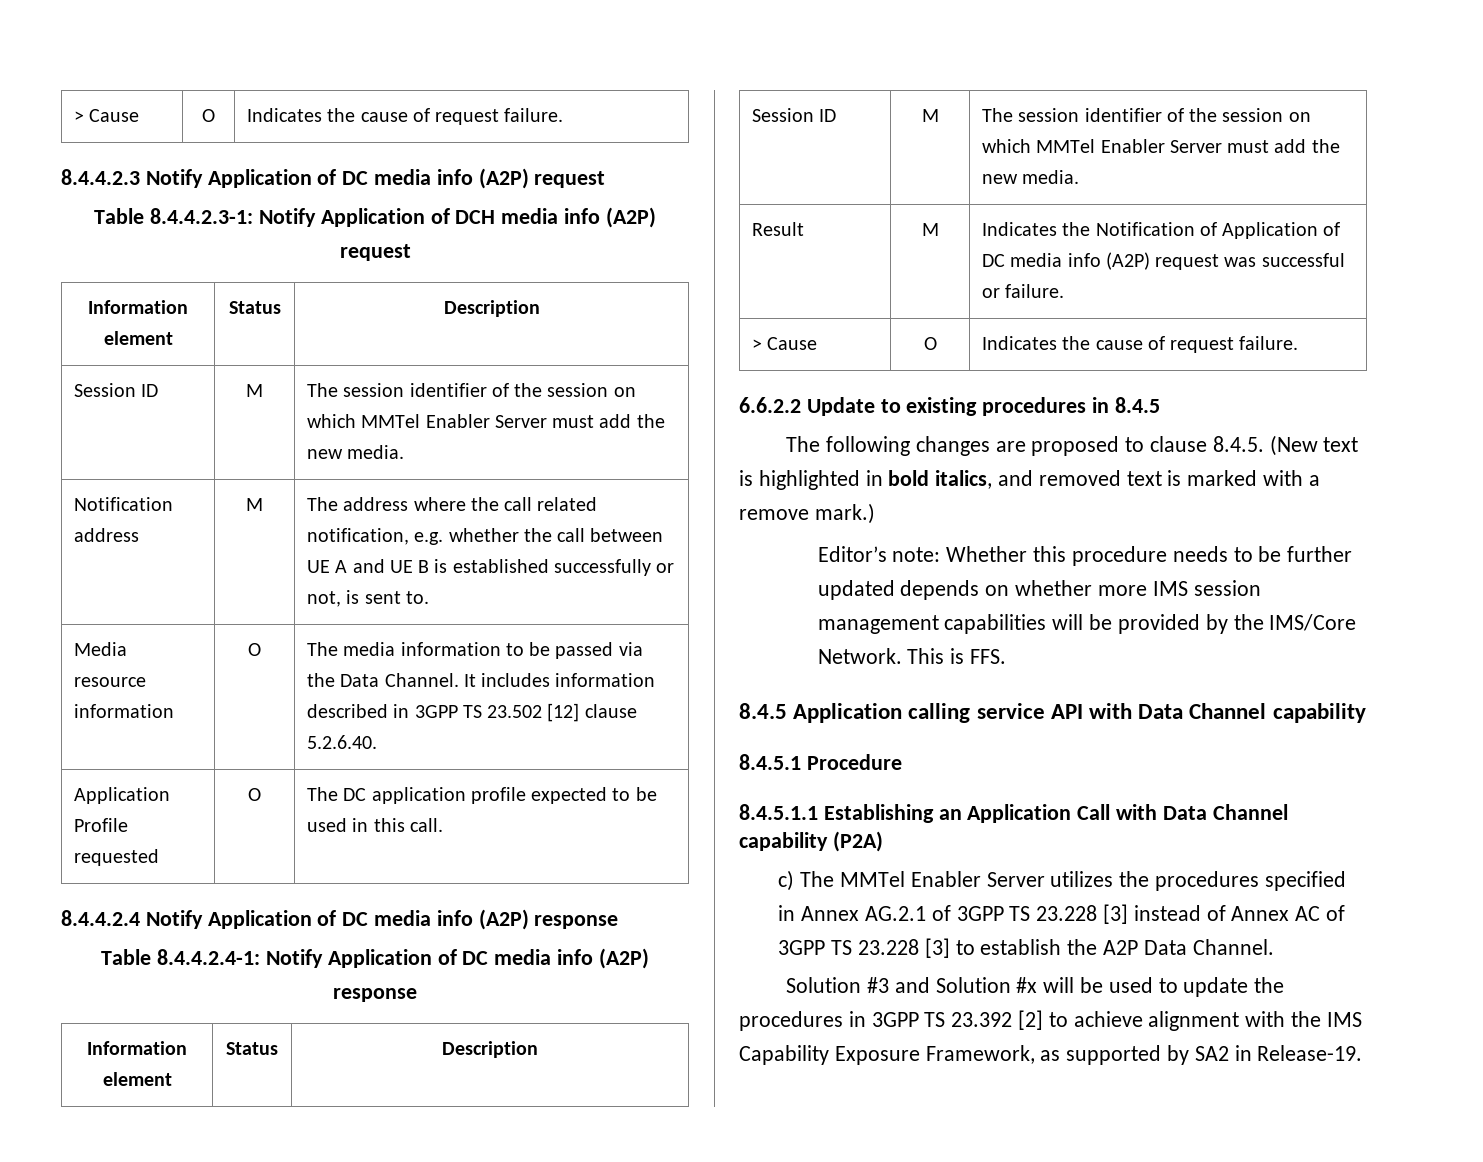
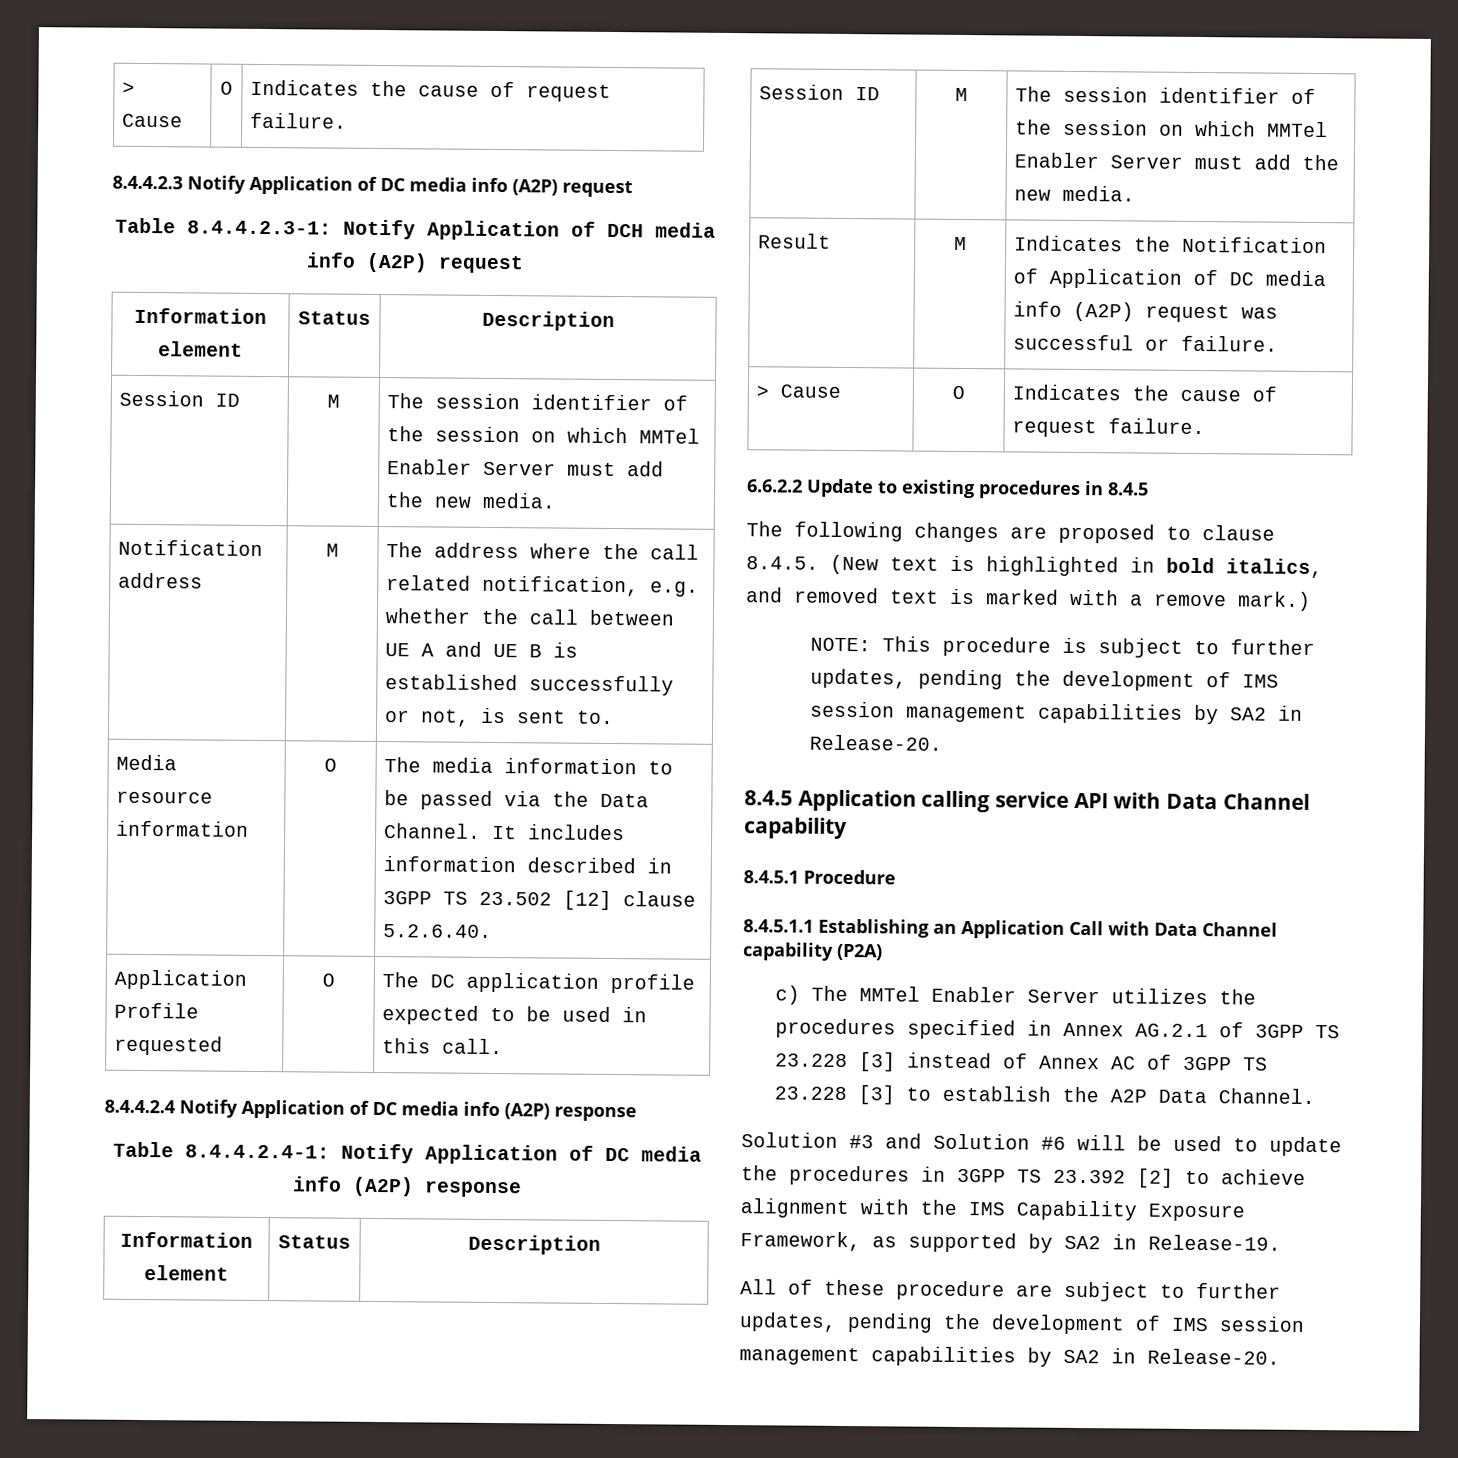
- Editor’s note: Whether this procedure needs to be further updated depends on whether more IMS session management capabilities will be provided by the IMS/Core Network. This is FFS.
+ NOTE: This procedure is subject to further updates, pending the development of IMS session management capabilities by SA2 in Release-20.
- Solution #3 and Solution #x will be used to update the procedures in 3GPP TS 23.392 [2] to achieve alignment with the IMS Capability Exposure Framework, as supported by SA2 in Release-19.
+ Solution #3 and Solution #6 will be used to update the procedures in 3GPP TS 23.392 [2] to achieve alignment with the IMS Capability Exposure Framework, as supported by SA2 in Release-19.
+ All of these procedure are subject to further updates, pending the development of IMS session management capabilities by SA2 in Release-20.

